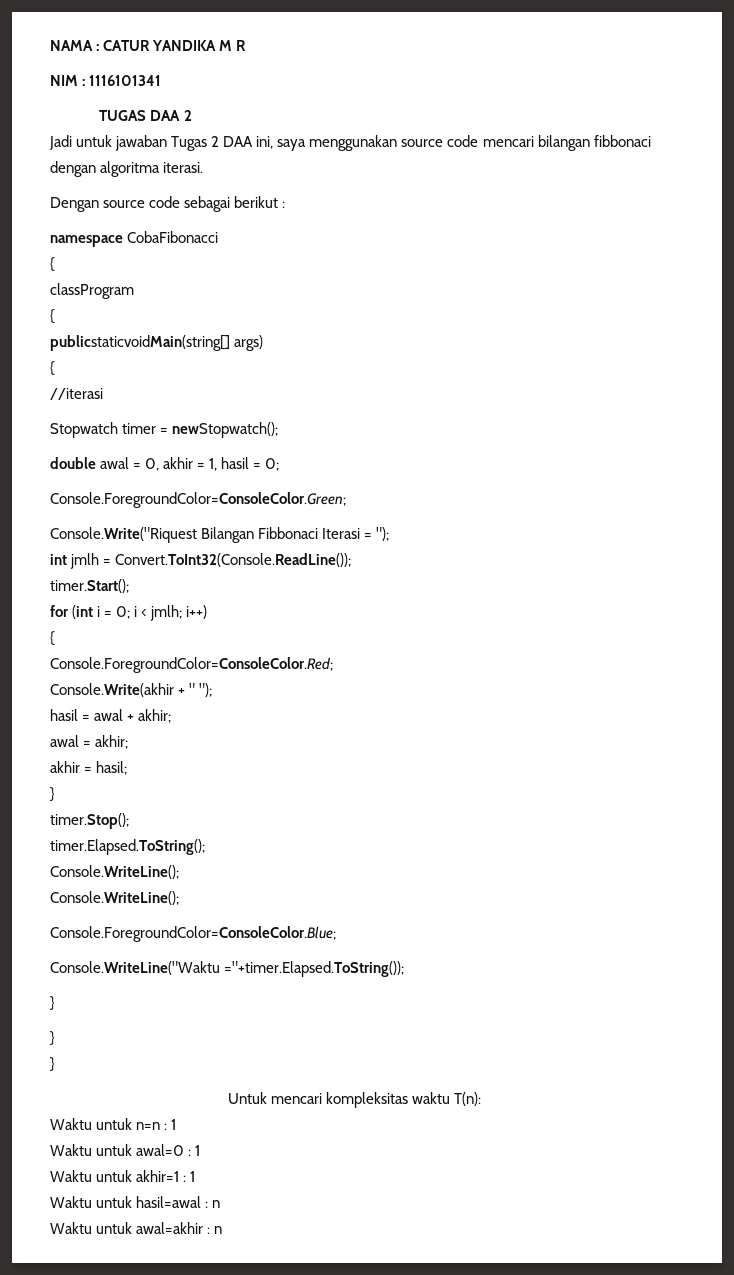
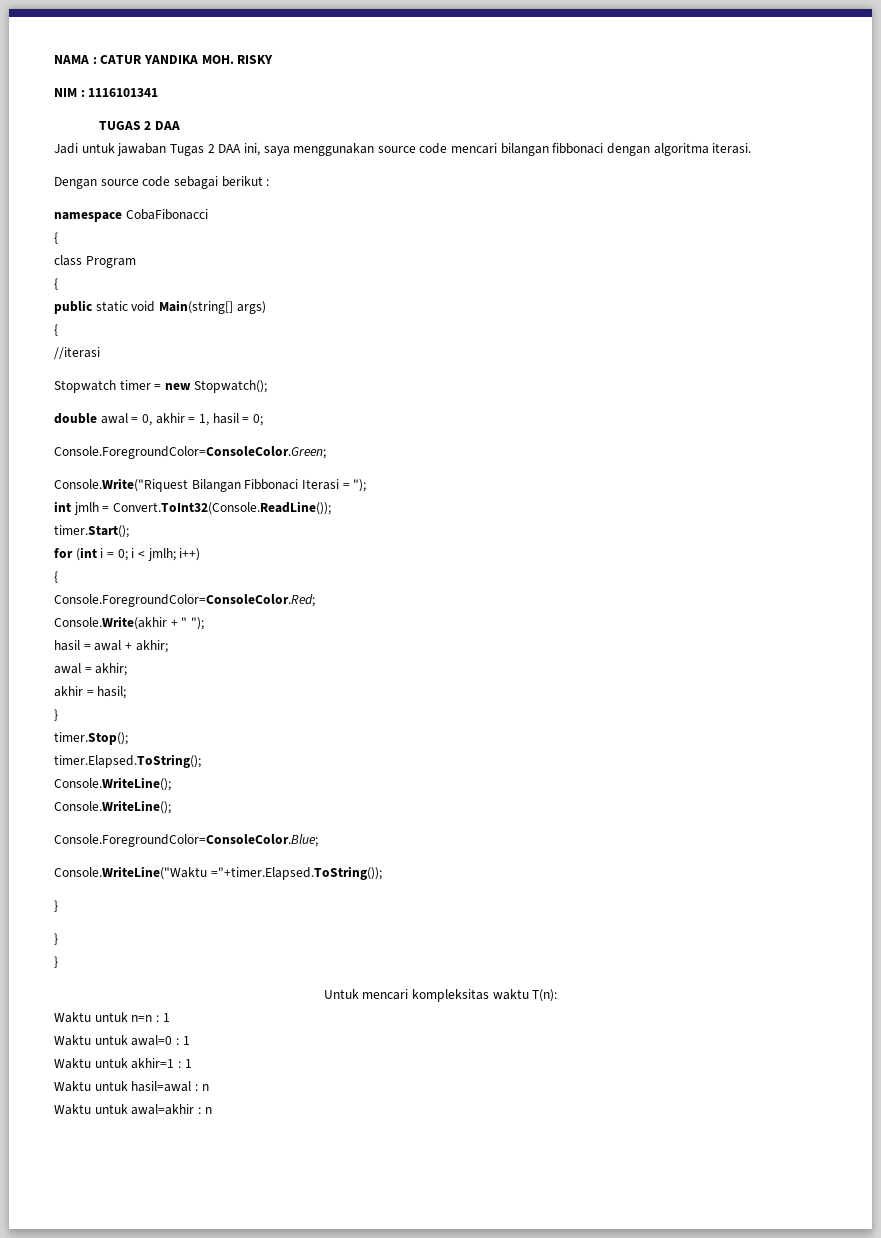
- NAMA : CATUR YANDIKA M R
+ NAMA : CATUR YANDIKA MOH. RISKY
- TUGAS DAA 2
+ TUGAS 2 DAA
- classProgram
+ class Program
  {
- publicstaticvoidMain(string[] args)
+ public static void Main(string[] args)
- Stopwatch timer = newStopwatch();
+ Stopwatch timer = new Stopwatch();

